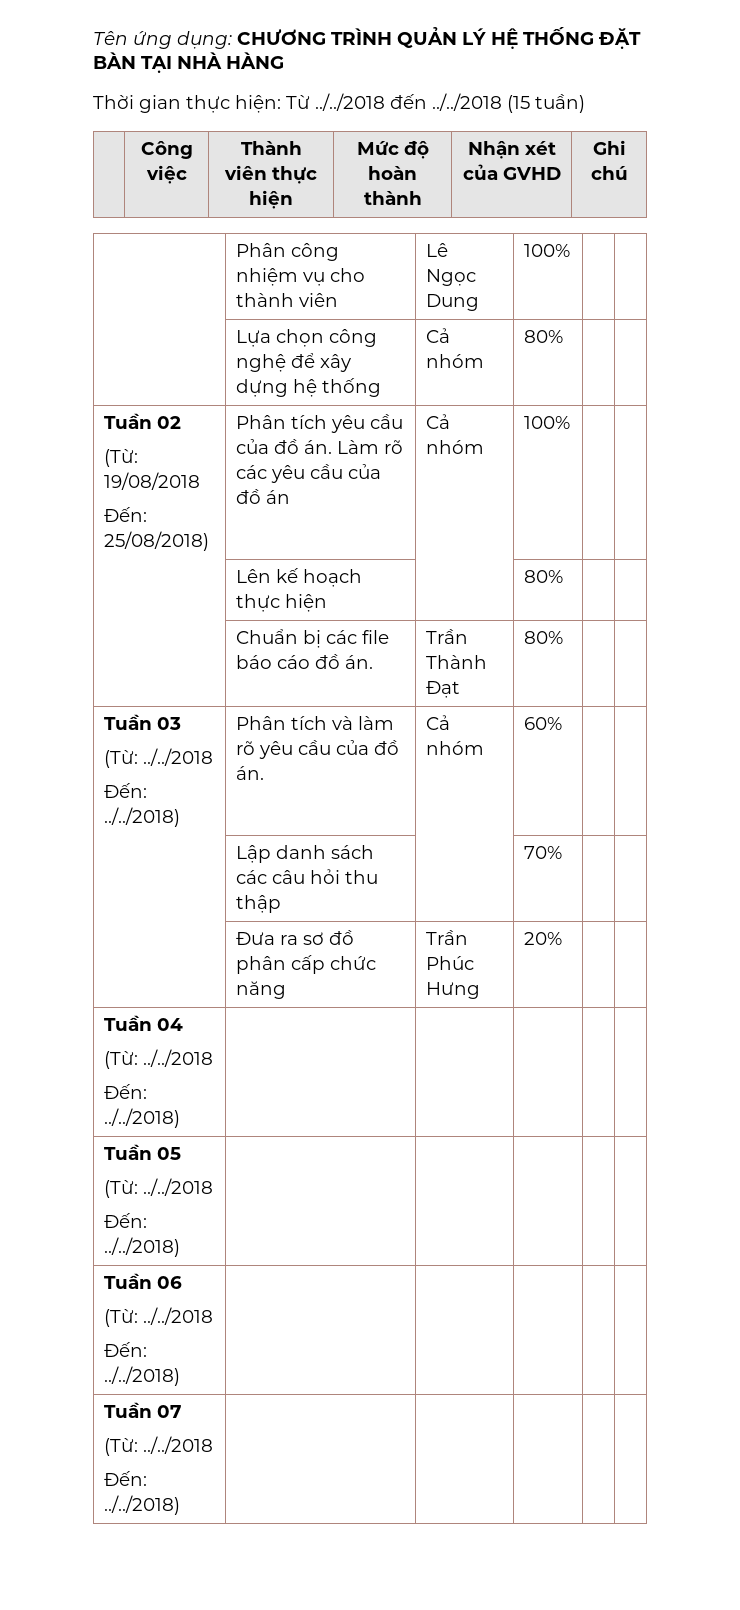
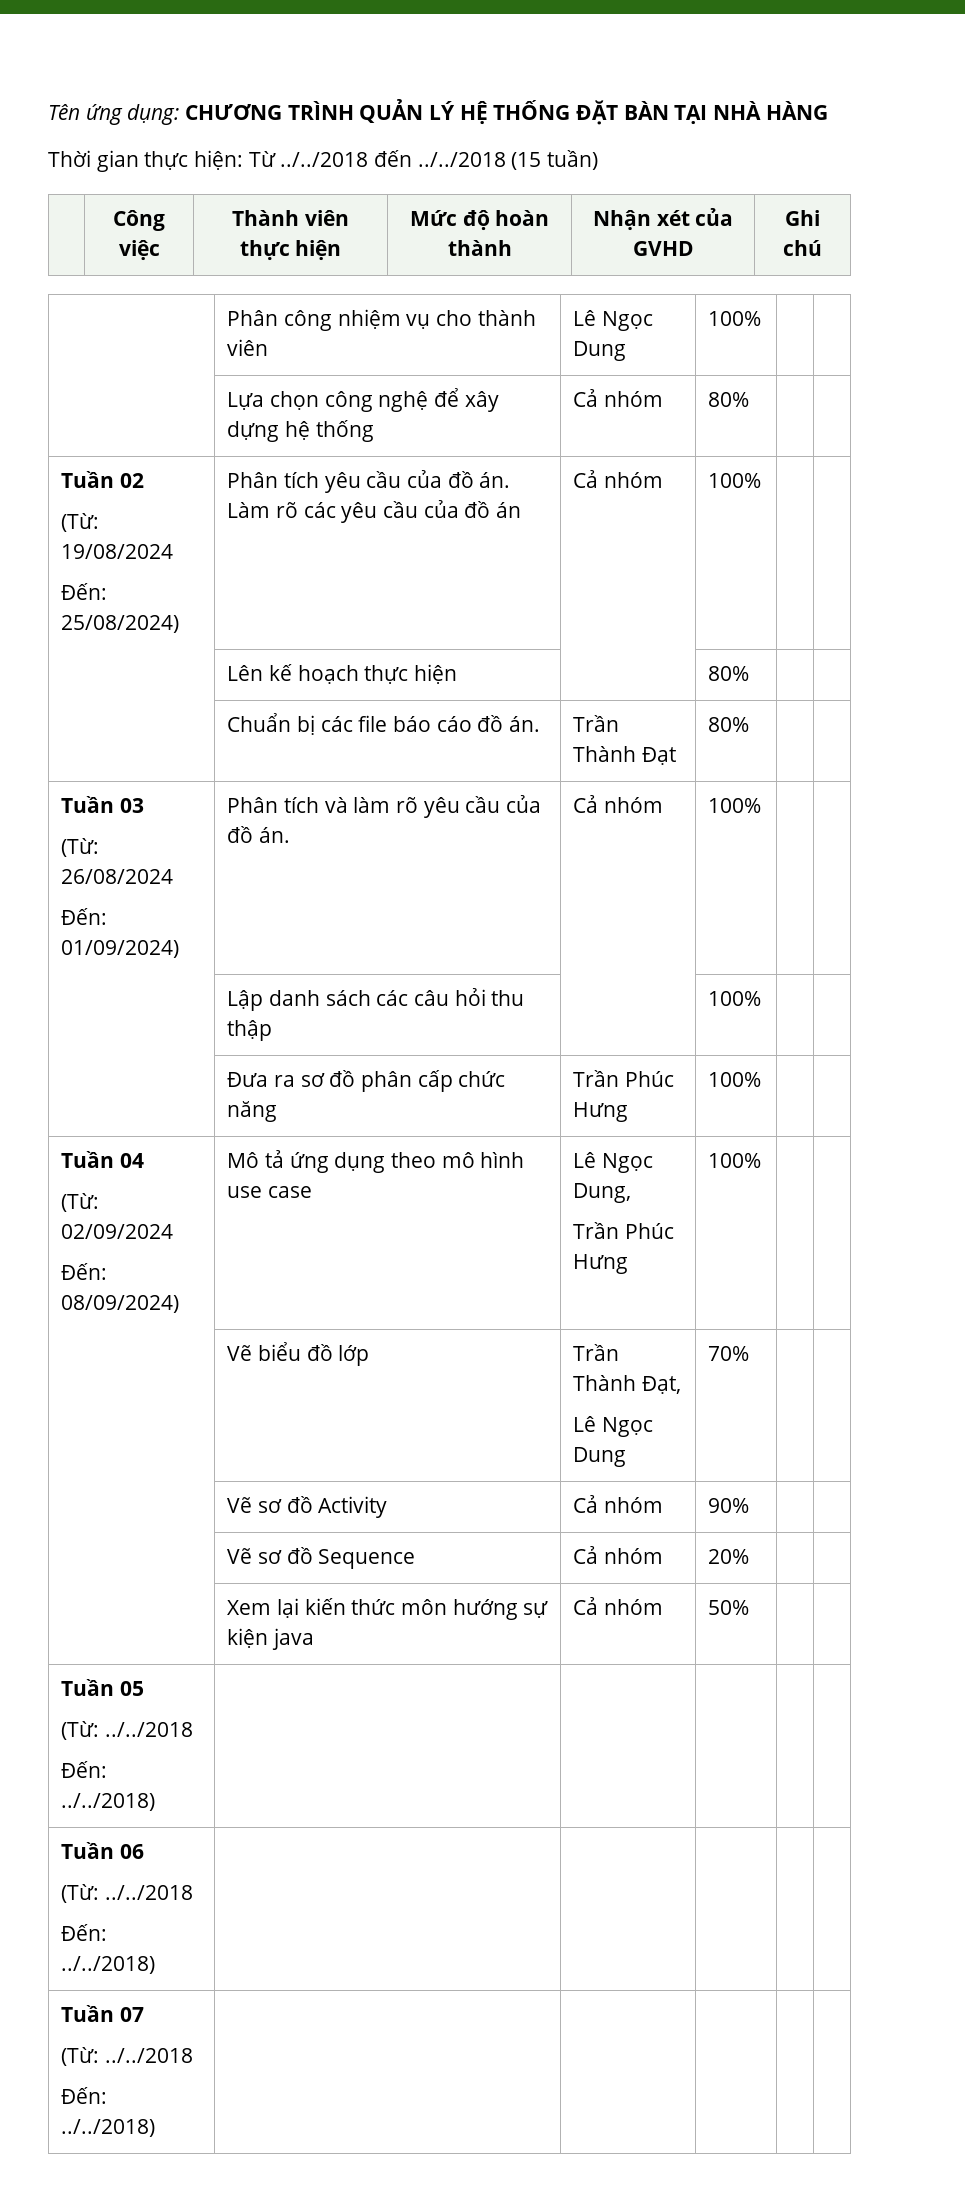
  Tuần 02
- (Từ: 19/08/2018
- Đến: 25/08/2018) | Phân tích yêu cầu của đồ án. Làm rõ các yêu cầu của đồ án | Cả nhóm | 100% | |
+ (Từ: 19/08/2024
+ Đến: 25/08/2024) | Phân tích yêu cầu của đồ án. Làm rõ các yêu cầu của đồ án | Cả nhóm | 100% | |
  Tuần 03
- (Từ: ../../2018
- Đến: ../../2018) | Phân tích và làm rõ yêu cầu của đồ án. | Cả nhóm | 60% | |
+ (Từ: 26/08/2024
+ Đến: 01/09/2024) | Phân tích và làm rõ yêu cầu của đồ án. | Cả nhóm | 100% | |
- | Lập danh sách các câu hỏi thu thập | | 70% | |
+ | Lập danh sách các câu hỏi thu thập | | 100% | |
- | Đưa ra sơ đồ phân cấp chức năng | Trần Phúc Hưng | 20% | |
+ | Đưa ra sơ đồ phân cấp chức năng | Trần Phúc Hưng | 100% | |
  Tuần 04
- (Từ: ../../2018
- Đến: ../../2018) | | | | |
+ (Từ: 02/09/2024
+ Đến: 08/09/2024) | Mô tả ứng dụng theo mô hình use case | Lê Ngọc Dung,
+ Trần Phúc Hưng | 100% | |
+ | Vẽ biểu đồ lớp | Trần Thành Đạt,
+ Lê Ngọc Dung | 70% | |
+ | Vẽ sơ đồ Activity | Cả nhóm | 90% | |
+ | Vẽ sơ đồ Sequence | Cả nhóm | 20% | |
+ | Xem lại kiến thức môn hướng sự kiện java | Cả nhóm | 50% | |

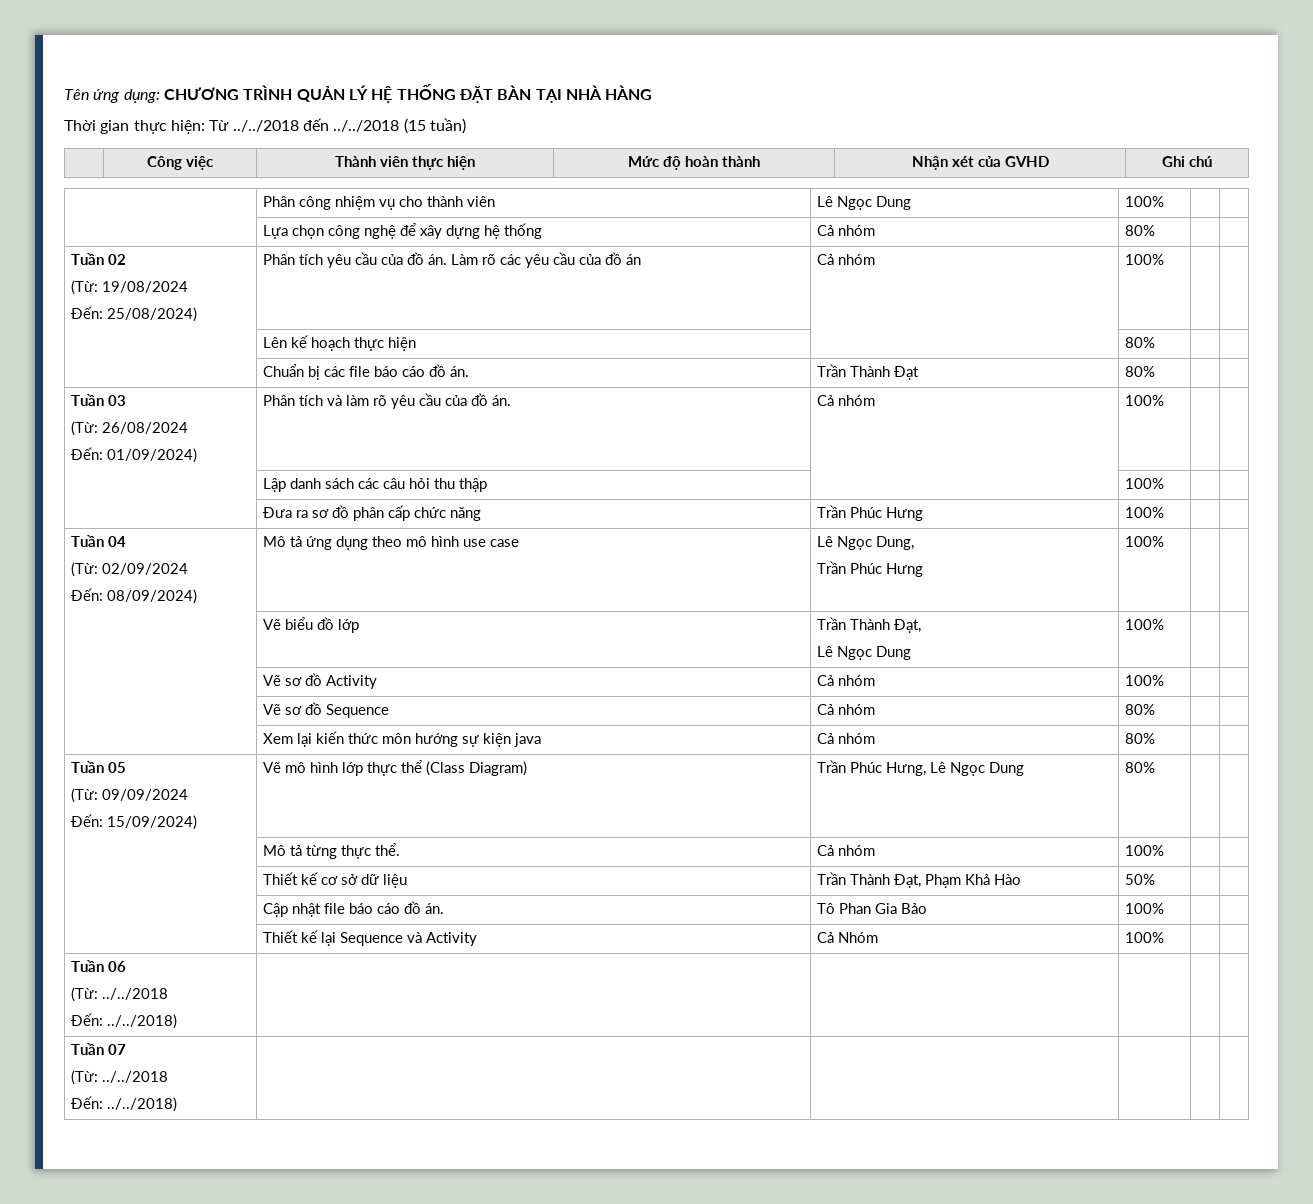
  | Vẽ biểu đồ lớp | Trần Thành Đạt,
- Lê Ngọc Dung | 70% | |
+ Lê Ngọc Dung | 100% | |
- | Vẽ sơ đồ Activity | Cả nhóm | 90% | |
+ | Vẽ sơ đồ Activity | Cả nhóm | 100% | |
- | Vẽ sơ đồ Sequence | Cả nhóm | 20% | |
+ | Vẽ sơ đồ Sequence | Cả nhóm | 80% | |
- | Xem lại kiến thức môn hướng sự kiện java | Cả nhóm | 50% | |
+ | Xem lại kiến thức môn hướng sự kiện java | Cả nhóm | 80% | |
  Tuần 05
- (Từ: ../../2018
- Đến: ../../2018) | | | | |
+ (Từ: 09/09/2024
+ Đến: 15/09/2024) | Vẽ mô hình lớp thực thể (Class Diagram) | Trần Phúc Hưng, Lê Ngọc Dung | 80% | |
+ | Mô tả từng thực thể. | Cả nhóm | 100% | |
+ | Thiết kế cơ sở dữ liệu | Trần Thành Đạt, Phạm Khả Hào | 50% | |
+ | Cập nhật file báo cáo đồ án. | Tô Phan Gia Bảo | 100% | |
+ | Thiết kế lại Sequence và Activity | Cả Nhóm | 100% | |

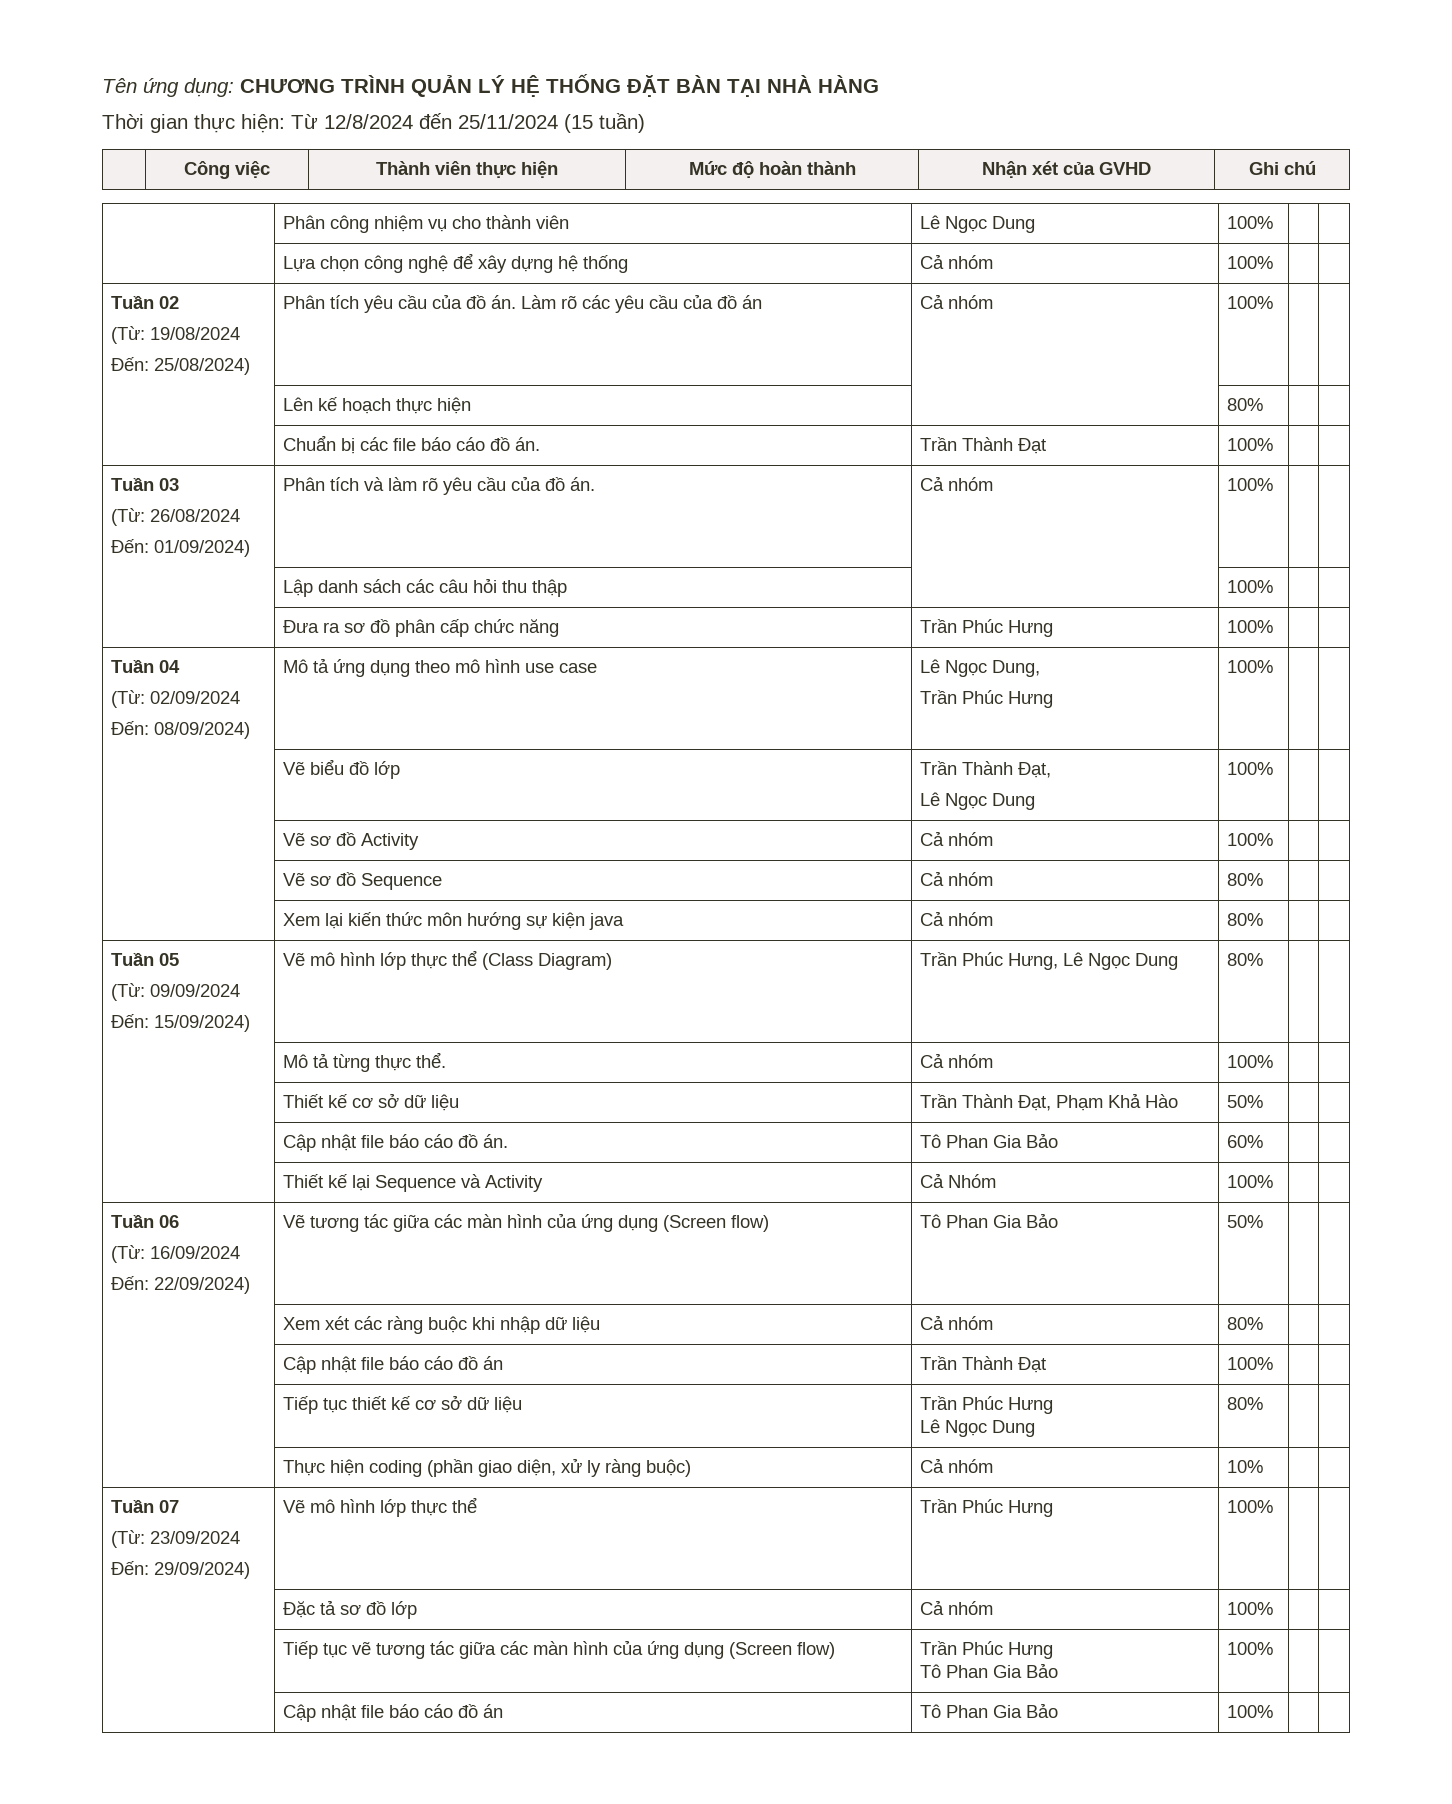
- Thời gian thực hiện: Từ ../../2018 đến ../../2018 (15 tuần)
+ Thời gian thực hiện: Từ 12/8/2024 đến 25/11/2024 (15 tuần)
- | Lựa chọn công nghệ để xây dựng hệ thống | Cả nhóm | 80% | |
+ | Lựa chọn công nghệ để xây dựng hệ thống | Cả nhóm | 100% | |
- | Chuẩn bị các file báo cáo đồ án. | Trần Thành Đạt | 80% | |
+ | Chuẩn bị các file báo cáo đồ án. | Trần Thành Đạt | 100% | |
- | Cập nhật file báo cáo đồ án. | Tô Phan Gia Bảo | 100% | |
+ | Cập nhật file báo cáo đồ án. | Tô Phan Gia Bảo | 60% | |
  Tuần 06
- (Từ: ../../2018
- Đến: ../../2018) | | | | |
+ (Từ: 16/09/2024
+ Đến: 22/09/2024) | Vẽ tương tác giữa các màn hình của ứng dụng (Screen flow) | Tô Phan Gia Bảo | 50% | |
+ | Xem xét các ràng buộc khi nhập dữ liệu | Cả nhóm | 80% | |
+ | Cập nhật file báo cáo đồ án | Trần Thành Đạt | 100% | |
+ | Tiếp tục thiết kế cơ sở dữ liệu | Trần Phúc Hưng
+ Lê Ngọc Dung | 80% | |
+ | Thực hiện coding (phần giao diện, xử ly ràng buộc) | Cả nhóm | 10% | |
  Tuần 07
- (Từ: ../../2018
- Đến: ../../2018) | | | | |
+ (Từ: 23/09/2024
+ Đến: 29/09/2024) | Vẽ mô hình lớp thực thể | Trần Phúc Hưng | 100% | |
+ | Đặc tả sơ đồ lớp | Cả nhóm | 100% | |
+ | Tiếp tục vẽ tương tác giữa các màn hình của ứng dụng (Screen flow) | Trần Phúc Hưng
+ Tô Phan Gia Bảo | 100% | |
+ | Cập nhật file báo cáo đồ án | Tô Phan Gia Bảo | 100% | |

